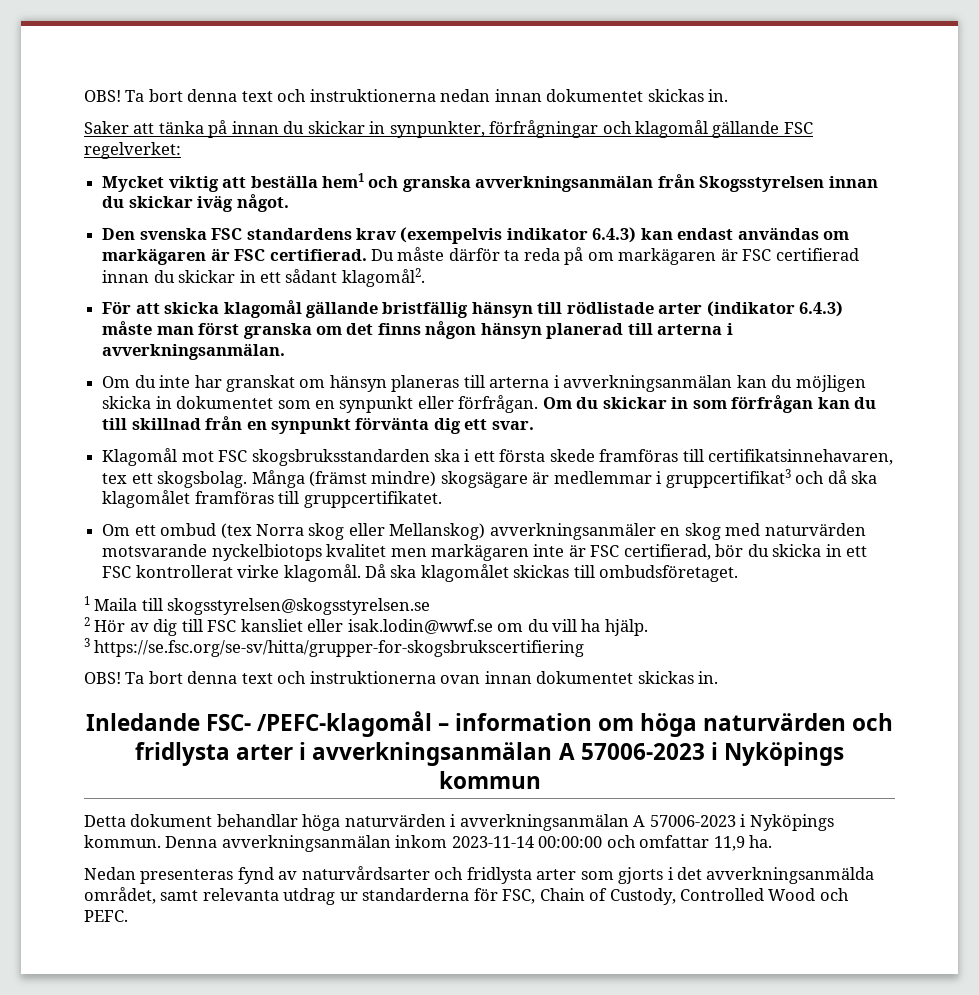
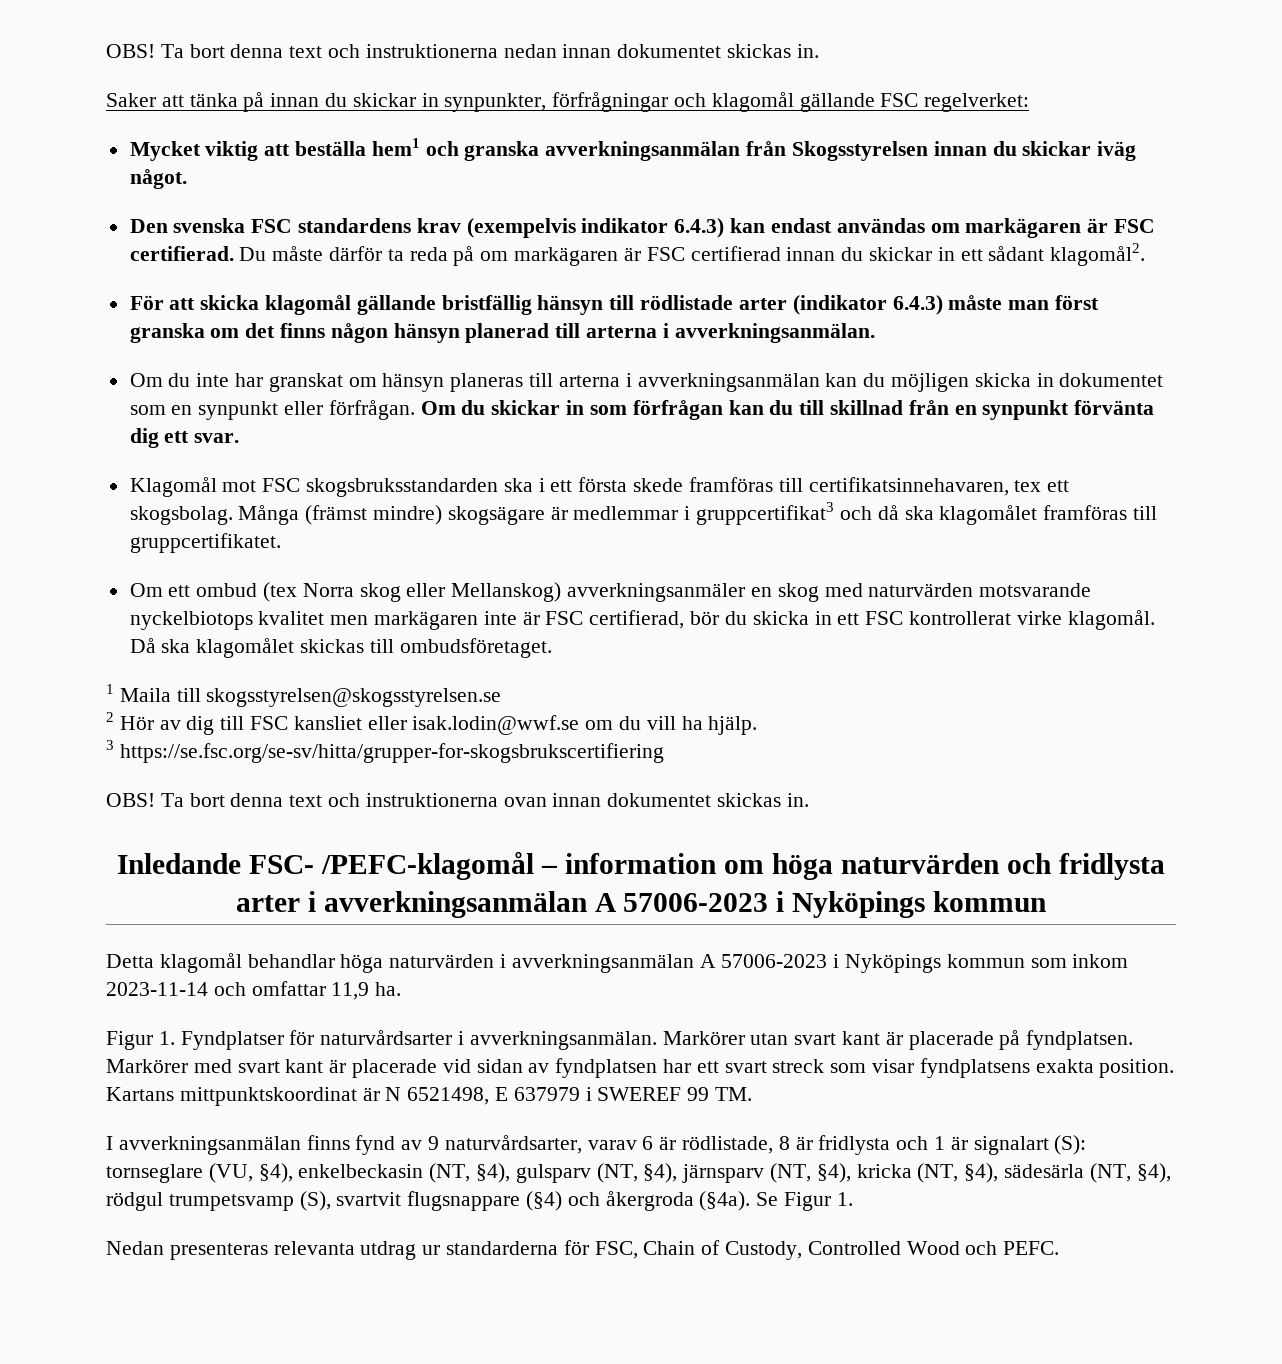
- Detta dokument behandlar höga naturvärden i avverkningsanmälan A 57006-2023 i Nyköpings kommun. Denna avverkningsanmälan inkom 2023-11-14 00:00:00 och omfattar 11,9 ha.
+ Detta klagomål behandlar höga naturvärden i avverkningsanmälan A 57006-2023 i Nyköpings kommun som inkom 2023-11-14 och omfattar 11,9 ha.
- Nedan presenteras fynd av naturvårdsarter och fridlysta arter som gjorts i det avverkningsanmälda området, samt relevanta utdrag ur standarderna för FSC, Chain of Custody, Controlled Wood och PEFC.
+ Figur 1. Fyndplatser för naturvårdsarter i avverkningsanmälan. Markörer utan svart kant är placerade på fyndplatsen. Markörer med svart kant är placerade vid sidan av fyndplatsen har ett svart streck som visar fyndplatsens exakta position. Kartans mittpunktskoordinat är N 6521498, E 637979 i SWEREF 99 TM.
+ I avverkningsanmälan finns fynd av 9 naturvårdsarter, varav 6 är rödlistade, 8 är fridlysta och 1 är signalart (S): tornseglare (VU, §4), enkelbeckasin (NT, §4), gulsparv (NT, §4), järnsparv (NT, §4), kricka (NT, §4), sädesärla (NT, §4), rödgul trumpetsvamp (S), svartvit flugsnappare (§4) och åkergroda (§4a). Se Figur 1.
+ Nedan presenteras relevanta utdrag ur standarderna för FSC, Chain of Custody, Controlled Wood och PEFC.

